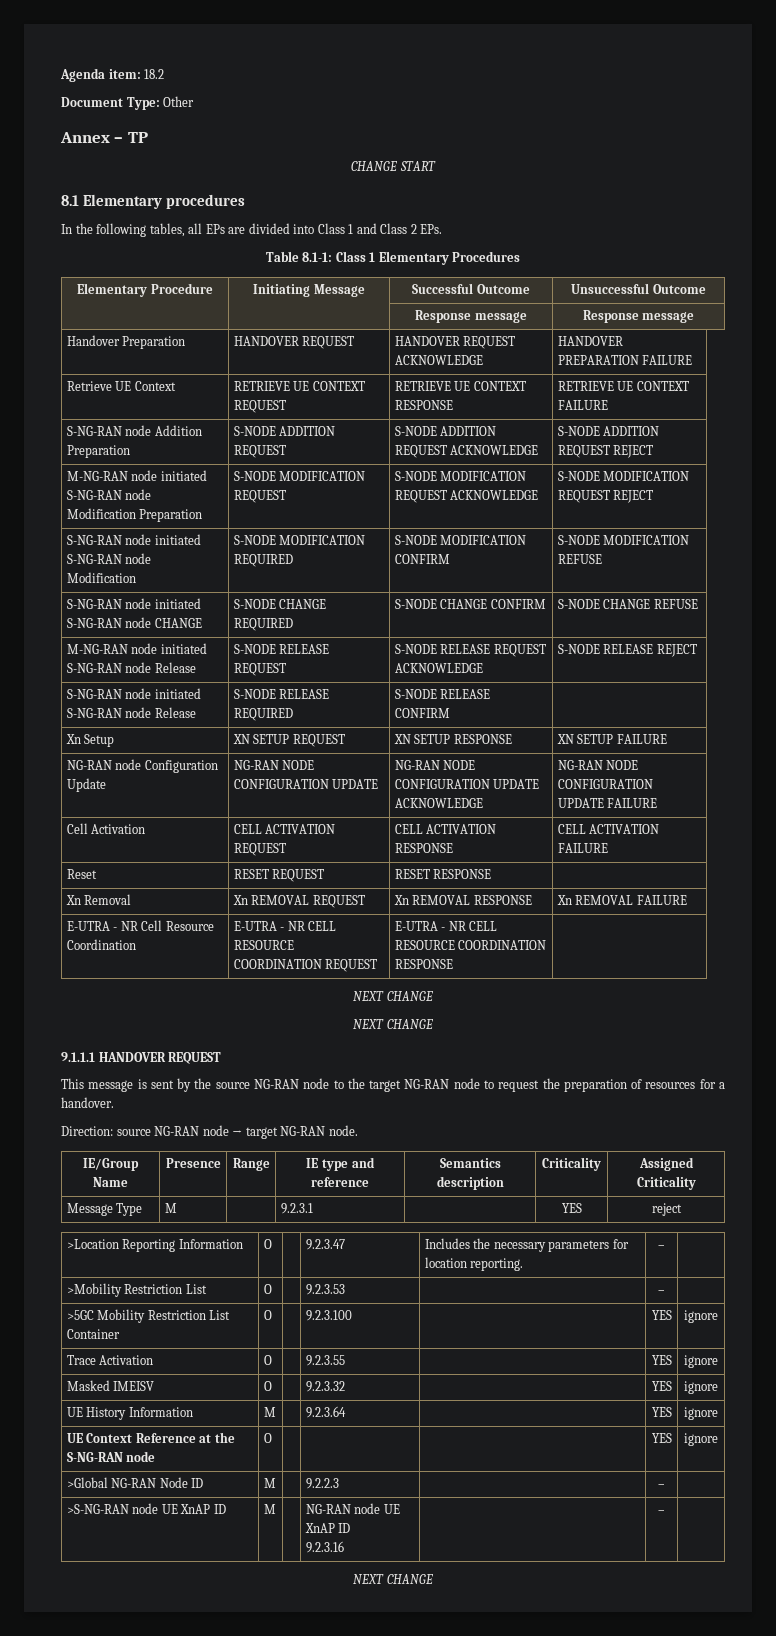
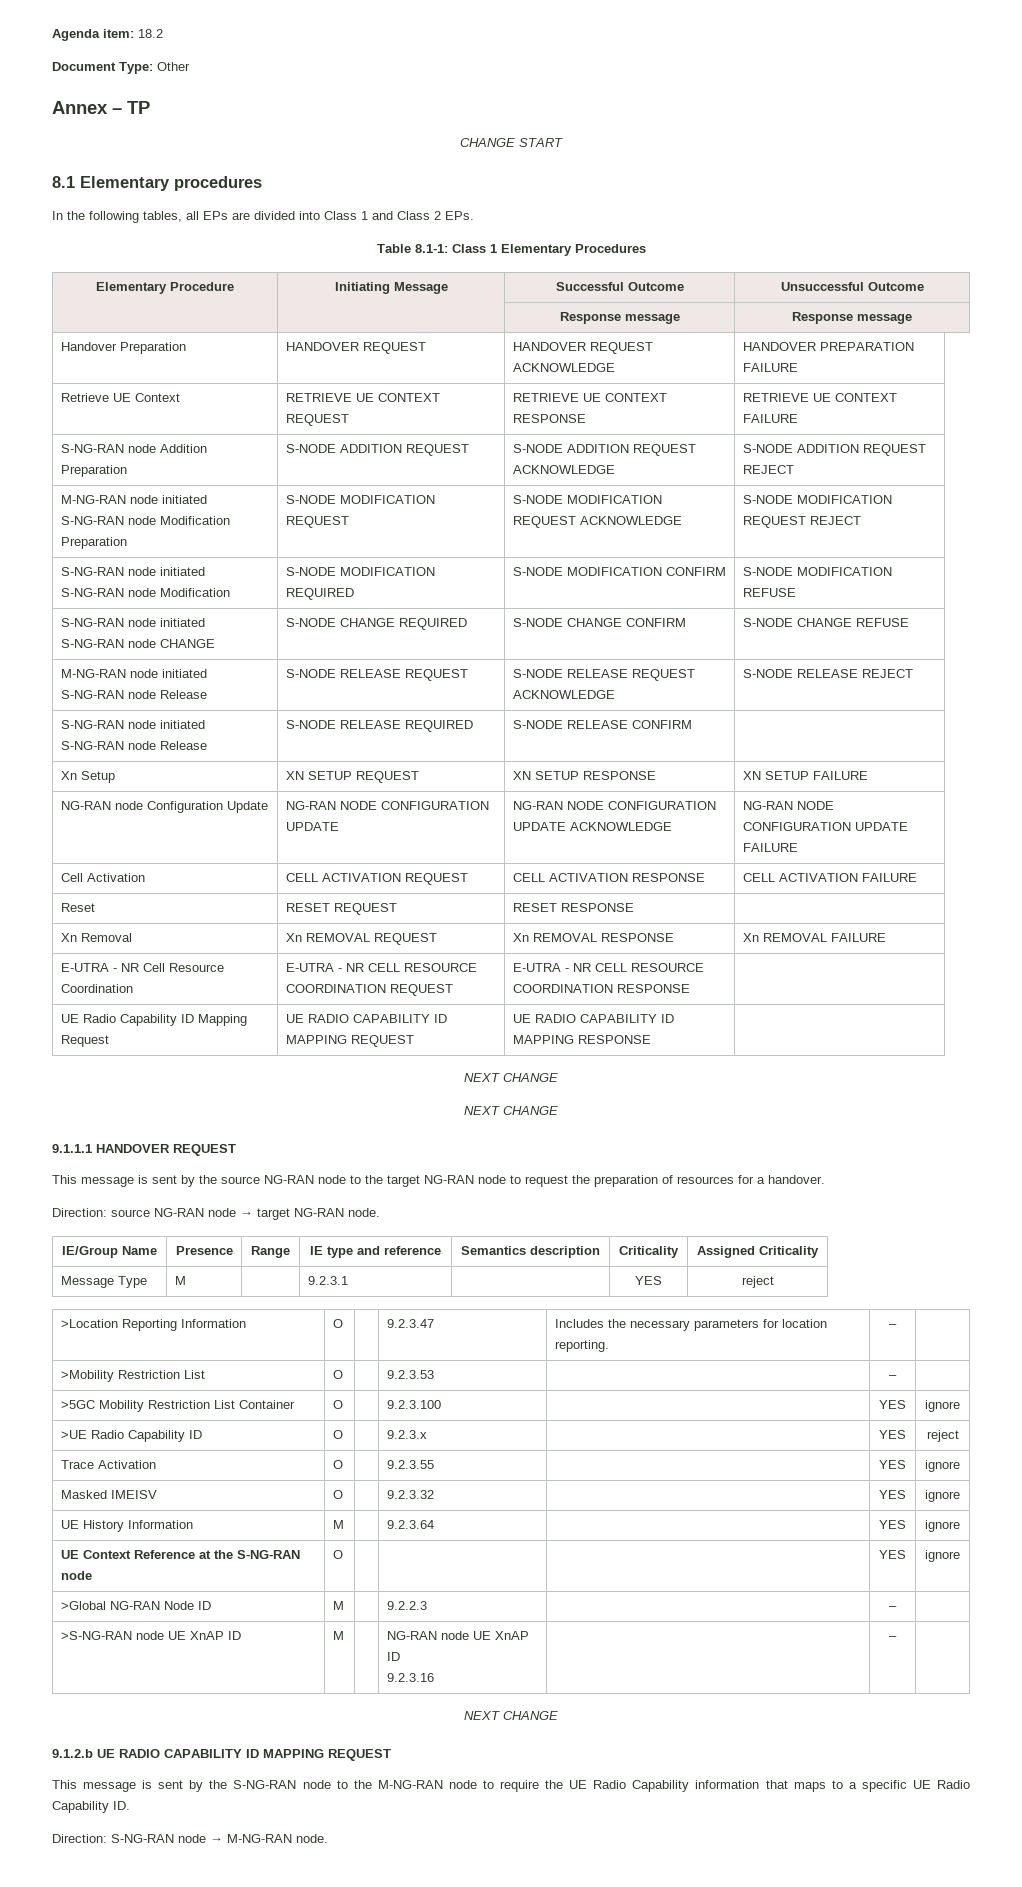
+ UE Radio Capability ID Mapping Request | UE RADIO CAPABILITY ID MAPPING REQUEST | UE RADIO CAPABILITY ID MAPPING RESPONSE |
+ >UE Radio Capability ID | O | | 9.2.3.x | | YES | reject
+ 9.1.2.b UE RADIO CAPABILITY ID MAPPING REQUEST
+ This message is sent by the S-NG-RAN node to the M-NG-RAN node to require the UE Radio Capability information that maps to a specific UE Radio Capability ID.
+ Direction: S-NG-RAN node → M-NG-RAN node.

